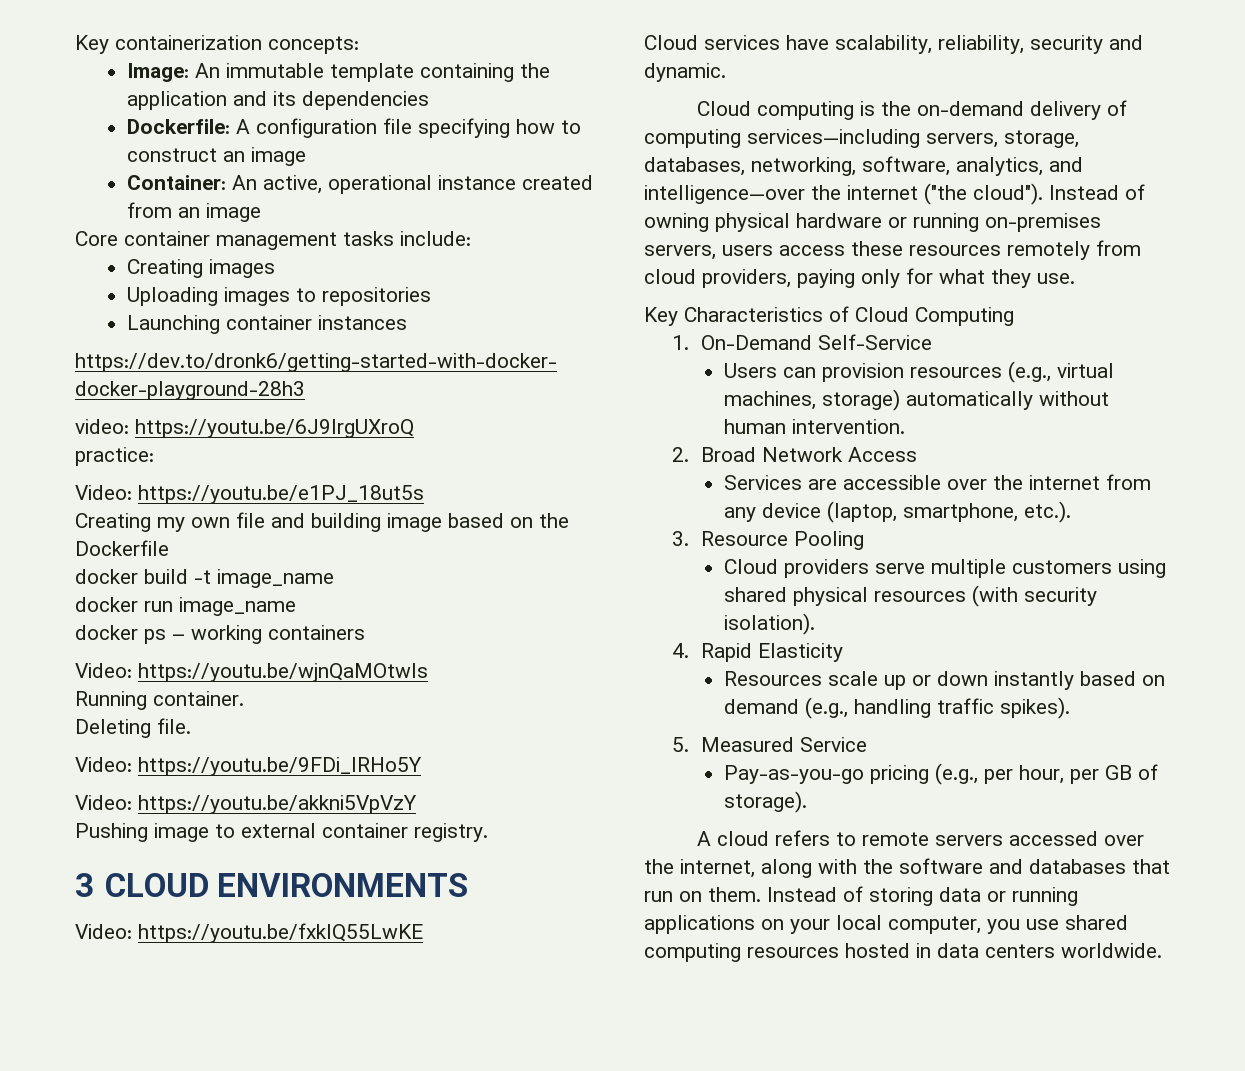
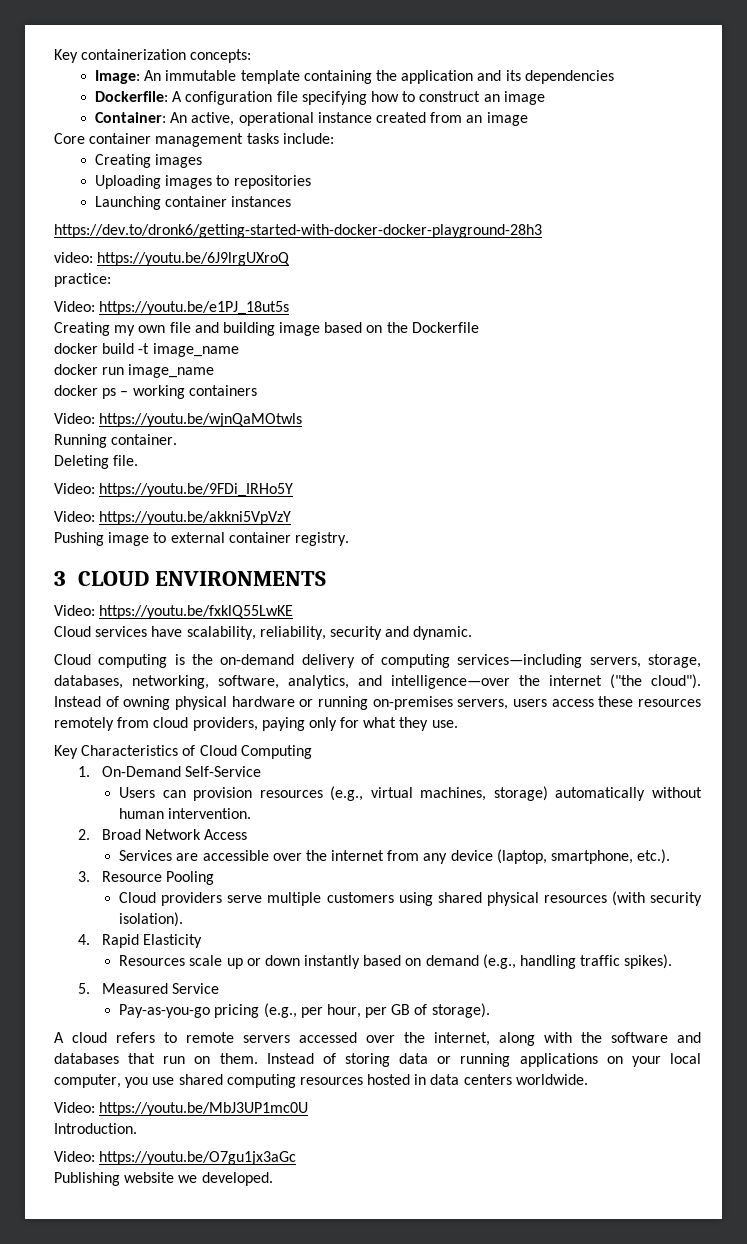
+ Video: https://youtu.be/MbJ3UP1mc0U
+ Introduction.
+ Video: https://youtu.be/O7gu1jx3aGc
+ Publishing website we developed.

